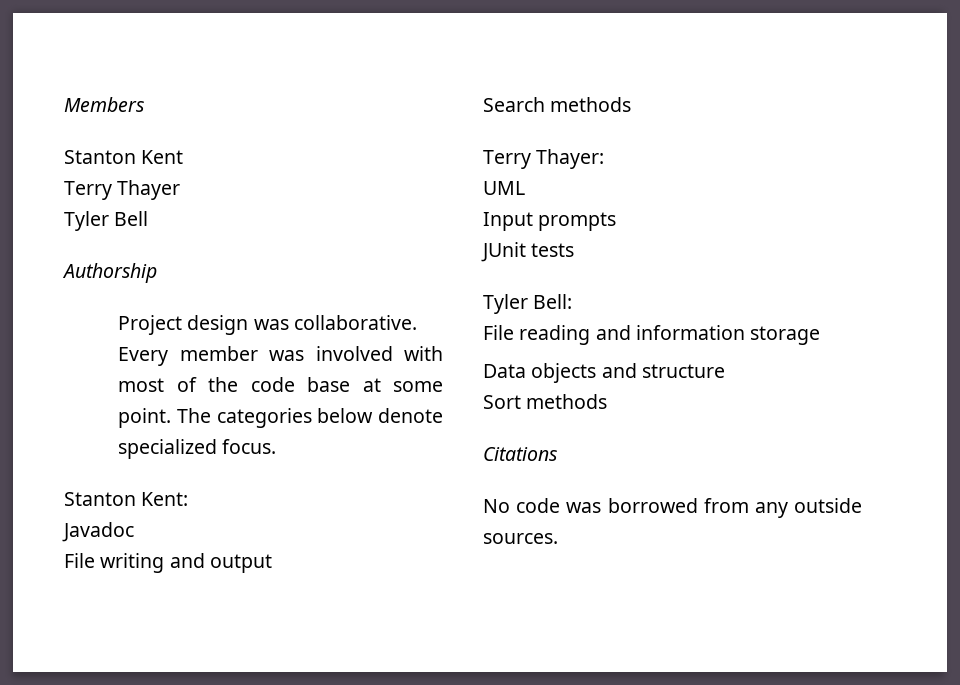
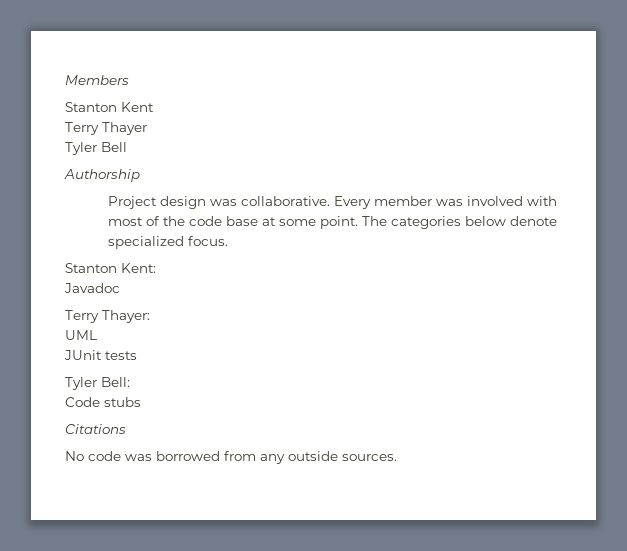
- File writing and output
- Search methods
- Input prompts
- File reading and information storage
- Data objects and structure
- Sort methods
+ Code stubs

